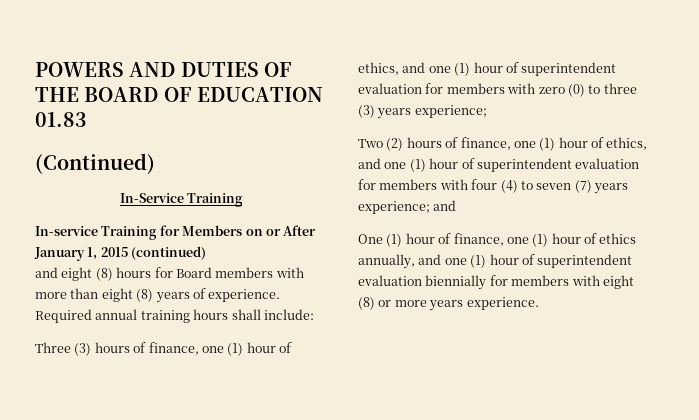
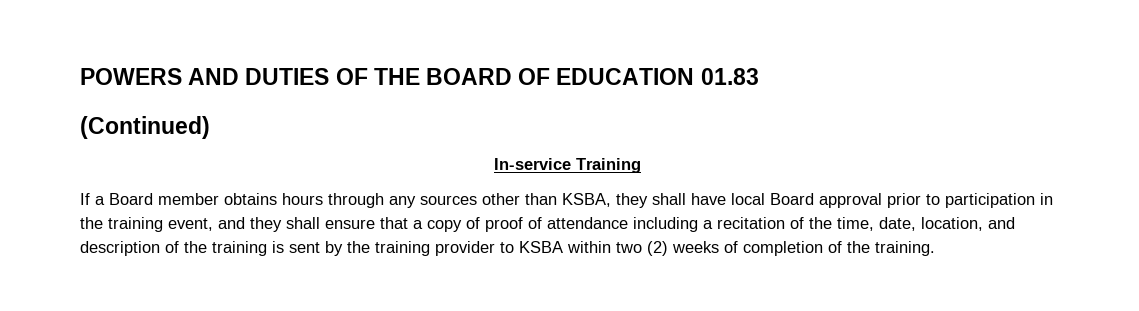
- In-Service Training
+ In-service Training
- In-service Training for Members on or After January 1, 2015 (continued)
- and eight (8) hours for Board members with more than eight (8) years of experience. Required annual training hours shall include:
- Three (3) hours of finance, one (1) hour of ethics, and one (1) hour of superintendent evaluation for members with zero (0) to three (3) years experience;
- Two (2) hours of finance, one (1) hour of ethics, and one (1) hour of superintendent evaluation for members with four (4) to seven (7) years experience; and
- One (1) hour of finance, one (1) hour of ethics annually, and one (1) hour of superintendent evaluation biennially for members with eight (8) or more years experience.
+ If a Board member obtains hours through any sources other than KSBA, they shall have local Board approval prior to participation in the training event, and they shall ensure that a copy of proof of attendance including a recitation of the time, date, location, and description of the training is sent by the training provider to KSBA within two (2) weeks of completion of the training.

